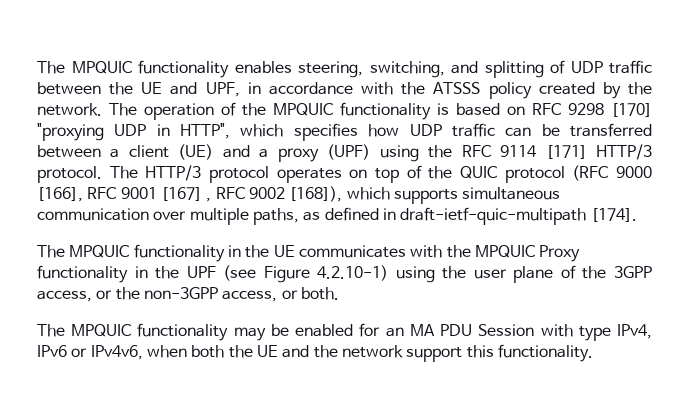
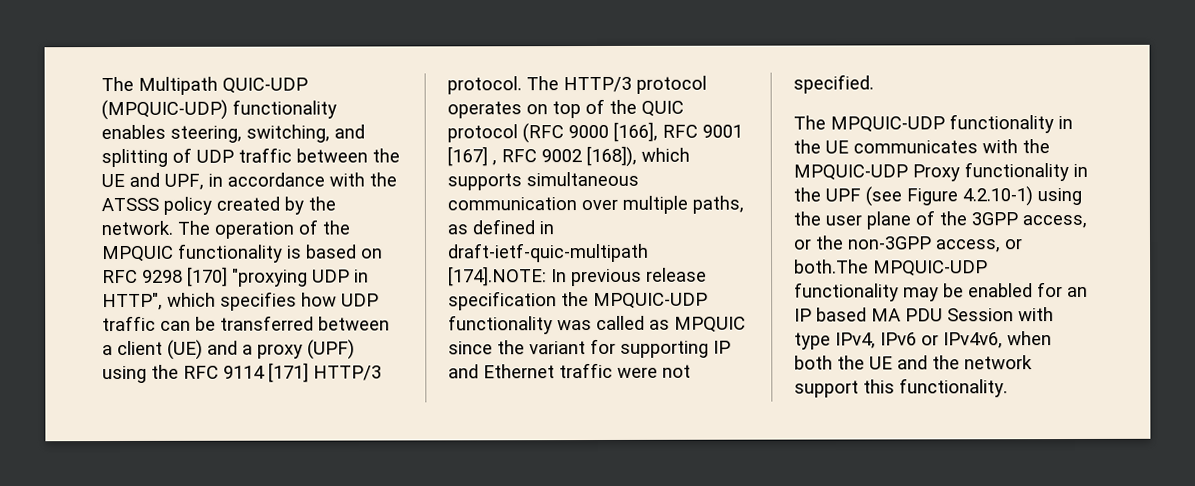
- The MPQUIC functionality enables steering, switching, and splitting of UDP traffic between the UE and UPF, in accordance with the ATSSS policy created by the network.
+ The Multipath QUIC-UDP (MPQUIC-UDP) functionality enables steering, switching, and splitting of UDP traffic between the UE and UPF, in accordance with the ATSSS policy created by the network.
- The HTTP/3 protocol operates on top of the QUIC protocol (RFC 9000 [166], RFC 9001 [167] , RFC 9002 [168]), which supports simultaneous communication over multiple paths, as defined in draft-ietf-quic-multipath [174].
- The MPQUIC functionality in the UE communicates with the MPQUIC Proxy functionality in the UPF (see Figure 4.2.10-1) using the user plane of the 3GPP access, or the non-3GPP access, or both.
- The MPQUIC functionality may be enabled for an MA PDU Session with type IPv4, IPv6 or IPv4v6, when both the UE and the network support this functionality.
+ The HTTP/3 protocol operates on top of the QUIC protocol (RFC 9000 [166], RFC 9001 [167] , RFC 9002 [168]), which supports simultaneous communication over multiple paths, as defined in draft-ietf-quic-multipath [174].NOTE: In previous release specification the MPQUIC-UDP functionality was called as MPQUIC since the variant for supporting IP and Ethernet traffic were not specified.
+ The MPQUIC-UDP functionality in the UE communicates with the MPQUIC-UDP Proxy functionality in the UPF (see Figure 4.2.10-1) using the user plane of the 3GPP access, or the non-3GPP access, or both.The MPQUIC-UDP functionality may be enabled for an IP based MA PDU Session with type IPv4, IPv6 or IPv4v6, when both the UE and the network support this functionality.

